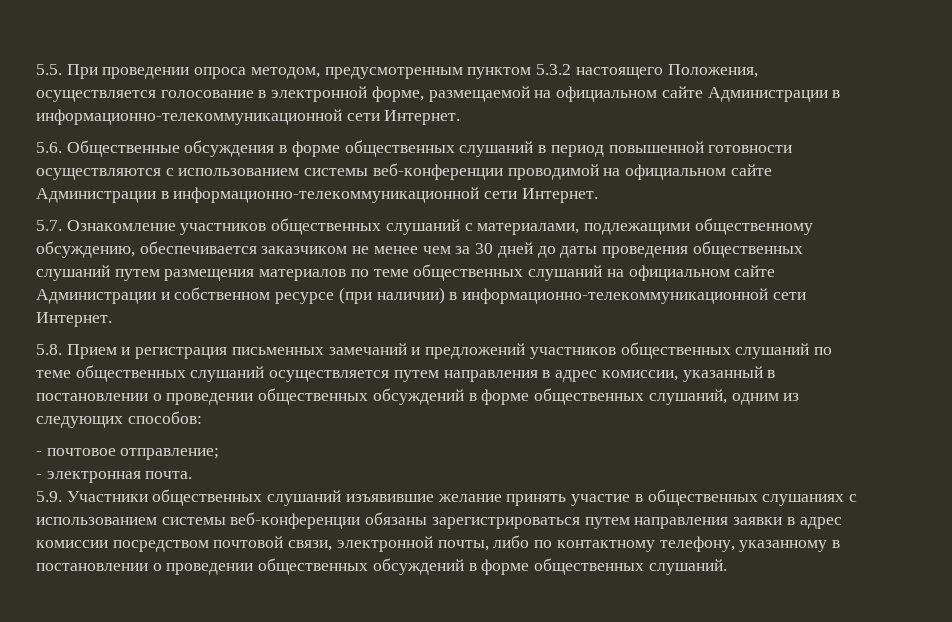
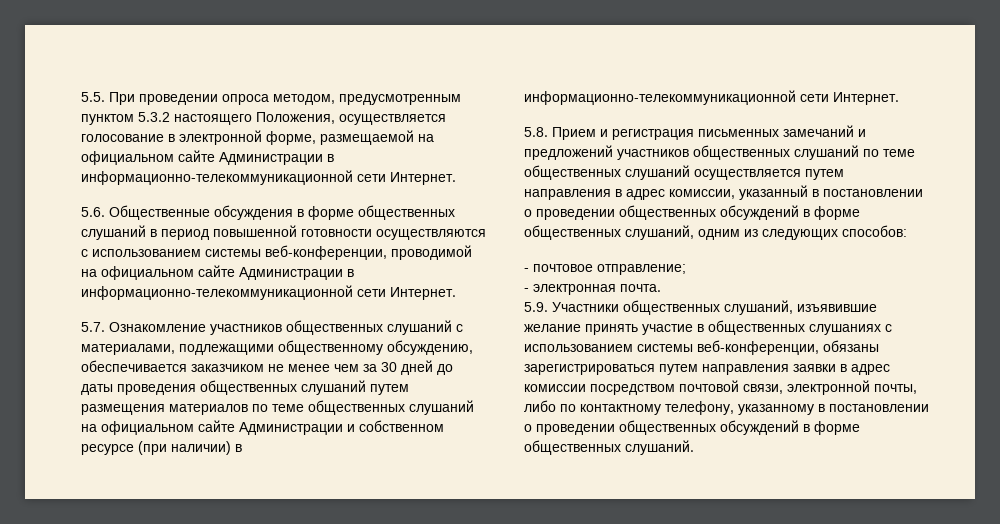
- 5.6. Общественные обсуждения в форме общественных слушаний в период повышенной готовности осуществляются с использованием системы веб-конференции проводимой на официальном сайте Администрации в информационно-телекоммуникационной сети Интернет.
+ 5.6. Общественные обсуждения в форме общественных слушаний в период повышенной готовности осуществляются с использованием системы веб-конференции, проводимой на официальном сайте Администрации в информационно-телекоммуникационной сети Интернет.
- 5.9. Участники общественных слушаний изъявившие желание принять участие в общественных слушаниях с использованием системы веб-конференции обязаны зарегистрироваться путем направления заявки в адрес комиссии посредством почтовой связи, электронной почты, либо по контактному телефону, указанному в постановлении о проведении общественных обсуждений в форме общественных слушаний.
+ 5.9. Участники общественных слушаний, изъявившие желание принять участие в общественных слушаниях с использованием системы веб-конференции, обязаны зарегистрироваться путем направления заявки в адрес комиссии посредством почтовой связи, электронной почты, либо по контактному телефону, указанному в постановлении о проведении общественных обсуждений в форме общественных слушаний.

